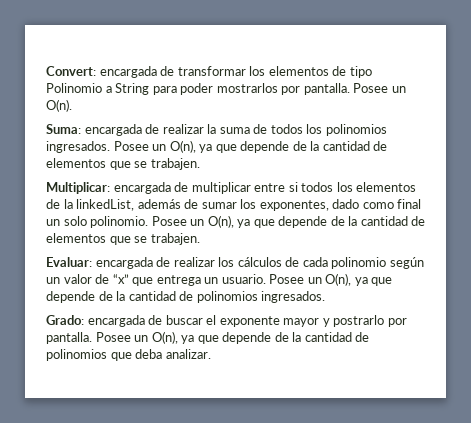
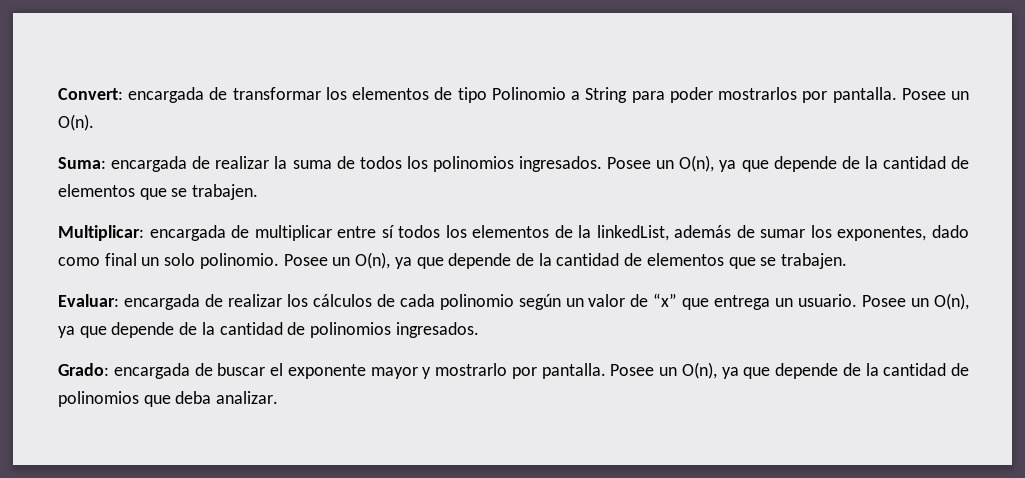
- Multiplicar: encargada de multiplicar entre si todos los elementos de la linkedList, además de sumar los exponentes, dado como final un solo polinomio.
+ Multiplicar: encargada de multiplicar entre sí todos los elementos de la linkedList, además de sumar los exponentes, dado como final un solo polinomio.
- Grado: encargada de buscar el exponente mayor y postrarlo por pantalla.
+ Grado: encargada de buscar el exponente mayor y mostrarlo por pantalla.

